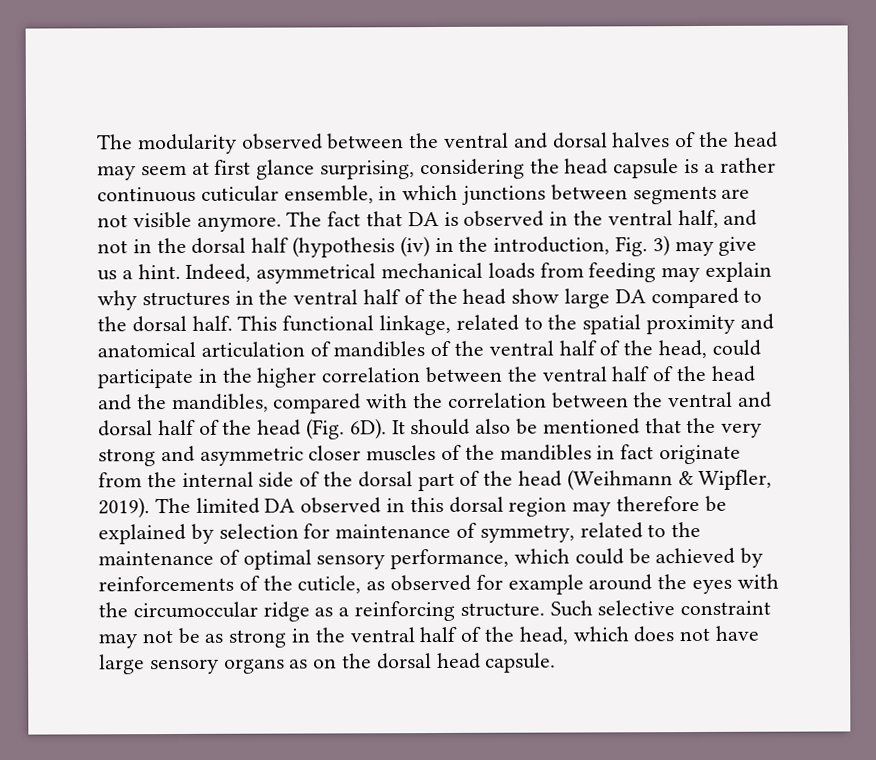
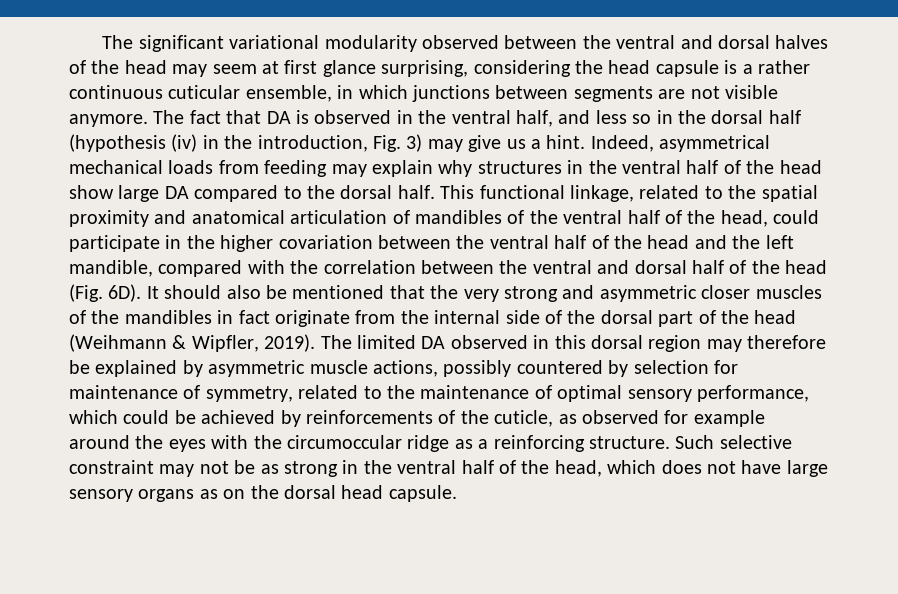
- The modularity observed between the ventral and dorsal halves of the head may seem at first glance surprising, considering the head capsule is a rather continuous cuticular ensemble, in which junctions between segments are not visible anymore.
+ The significant variational modularity observed between the ventral and dorsal halves of the head may seem at first glance surprising, considering the head capsule is a rather continuous cuticular ensemble, in which junctions between segments are not visible anymore.
- The fact that DA is observed in the ventral half, and not in the dorsal half (hypothesis (iv) in the introduction, Fig. 3) may give us a hint.
+ The fact that DA is observed in the ventral half, and less so in the dorsal half (hypothesis (iv) in the introduction, Fig. 3) may give us a hint.
- This functional linkage, related to the spatial proximity and anatomical articulation of mandibles of the ventral half of the head, could participate in the higher correlation between the ventral half of the head and the mandibles, compared with the correlation between the ventral and dorsal half of the head (Fig. 6D).
+ This functional linkage, related to the spatial proximity and anatomical articulation of mandibles of the ventral half of the head, could participate in the higher covariation between the ventral half of the head and the left mandible, compared with the correlation between the ventral and dorsal half of the head (Fig. 6D).
- The limited DA observed in this dorsal region may therefore be explained by selection for maintenance of symmetry, related to the maintenance of optimal sensory performance, which could be achieved by reinforcements of the cuticle, as observed for example around the eyes with the circumoccular ridge as a reinforcing structure.
+ The limited DA observed in this dorsal region may therefore be explained by asymmetric muscle actions, possibly countered by selection for maintenance of symmetry, related to the maintenance of optimal sensory performance, which could be achieved by reinforcements of the cuticle, as observed for example around the eyes with the circumoccular ridge as a reinforcing structure.

